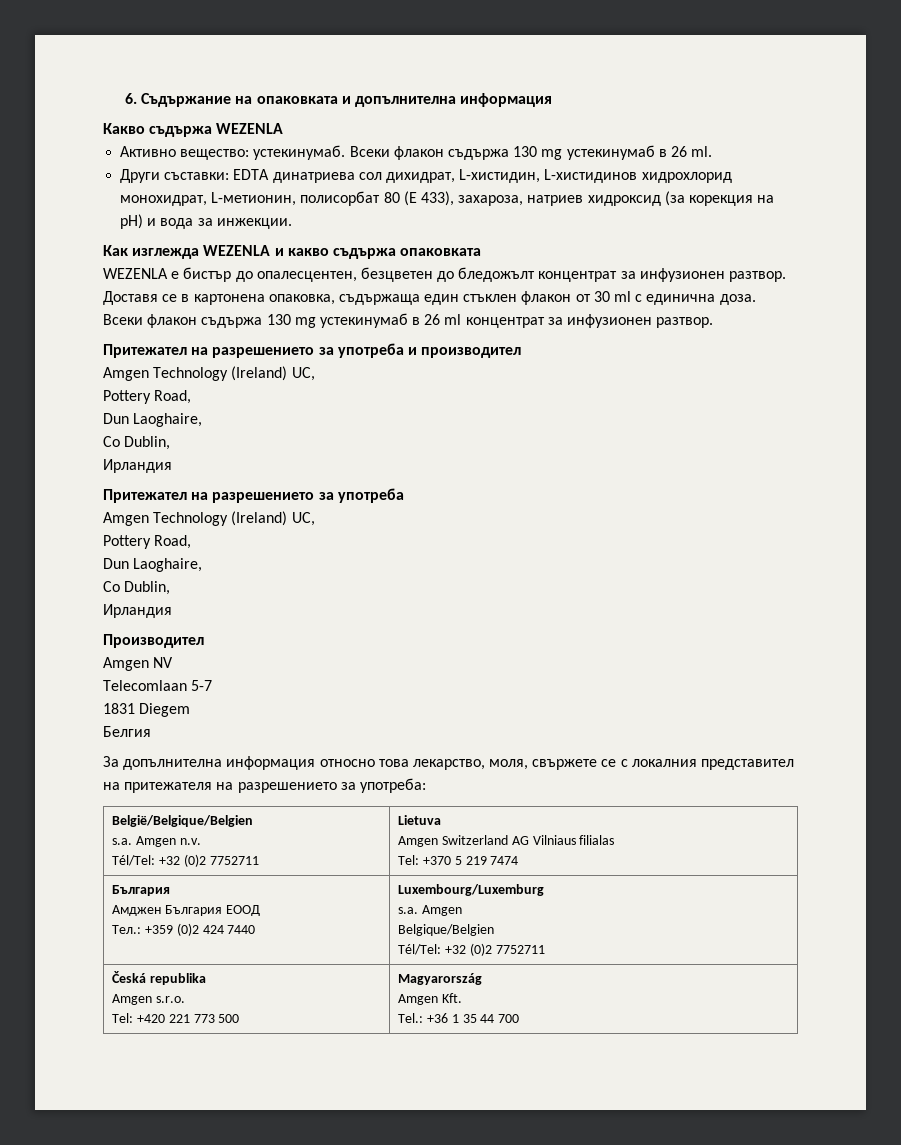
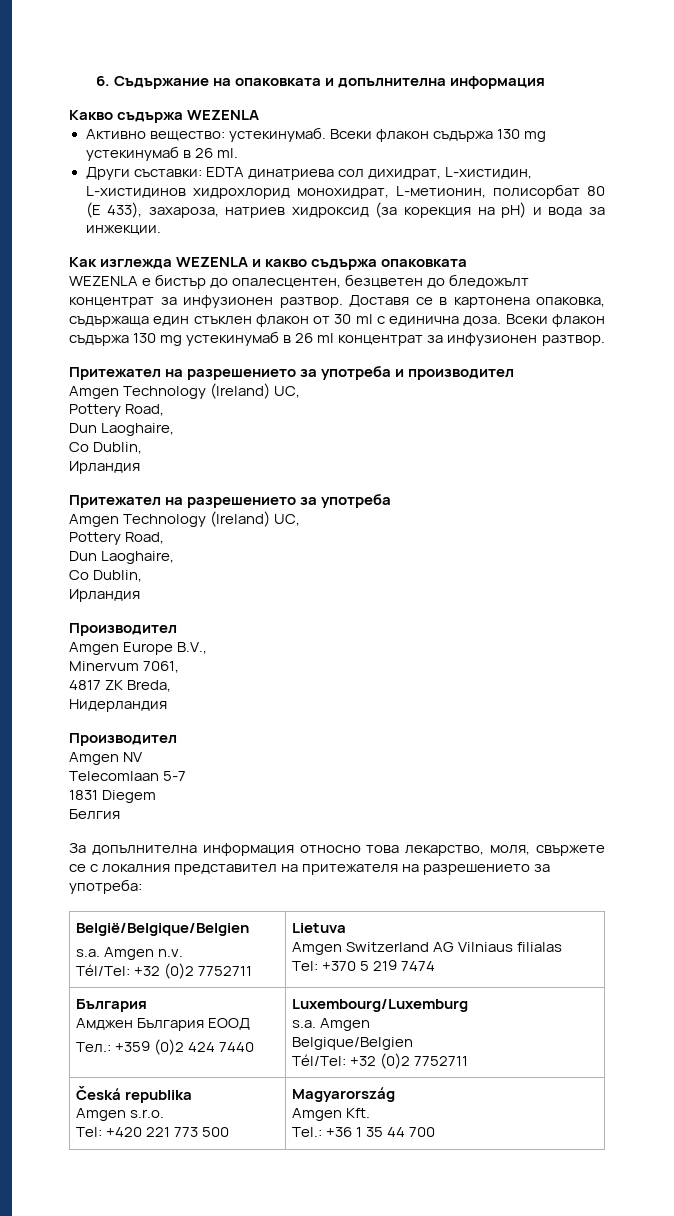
+ Amgen Europe B.V.,
+ Minervum 7061,
+ 4817 ZK Breda,
+ Нидерландия
+ Производител

